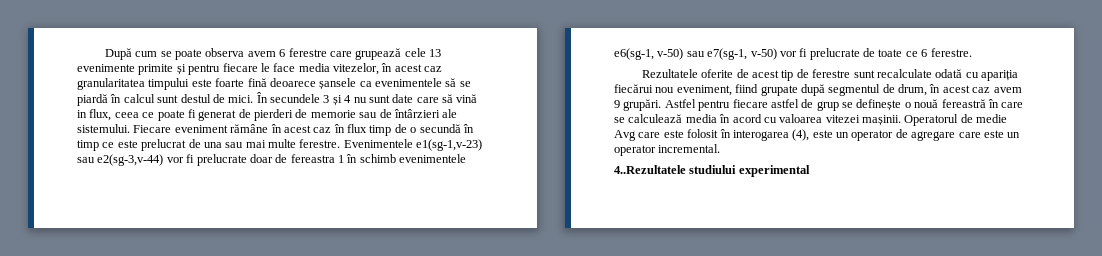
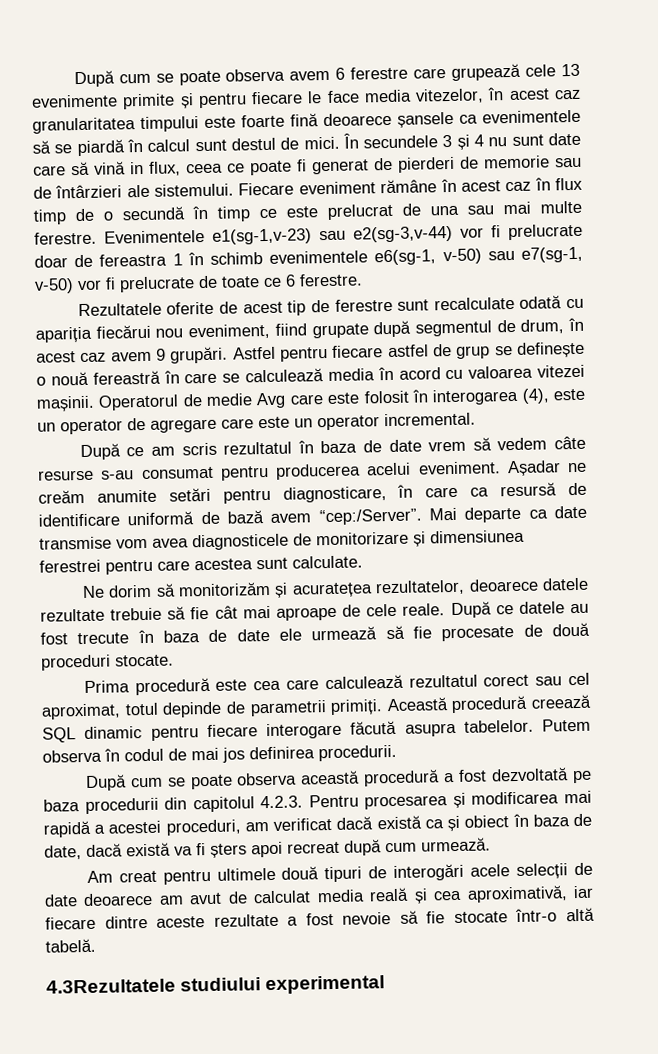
- 4..Rezultatele studiului experimental
+ După ce am scris rezultatul în baza de date vrem să vedem câte resurse s-au consumat pentru producerea acelui eveniment. Așadar ne creăm anumite setări pentru diagnosticare, în care ca resursă de identificare uniformă de bază avem “cep:/Server”. Mai departe ca date transmise vom avea diagnosticele de monitorizare și dimensiunea ferestrei pentru care acestea sunt calculate.
+ Ne dorim să monitorizăm și acuratețea rezultatelor, deoarece datele rezultate trebuie să fie cât mai aproape de cele reale. După ce datele au fost trecute în baza de date ele urmează să fie procesate de două proceduri stocate.
+ Prima procedură este cea care calculează rezultatul corect sau cel aproximat, totul depinde de parametrii primiți. Această procedură creează SQL dinamic pentru fiecare interogare făcută asupra tabelelor. Putem observa în codul de mai jos definirea procedurii.
+ După cum se poate observa această procedură a fost dezvoltată pe baza procedurii din capitolul 4.2.3. Pentru procesarea și modificarea mai rapidă a acestei proceduri, am verificat dacă există ca și obiect în baza de date, dacă există va fi șters apoi recreat după cum urmează.
+ Am creat pentru ultimele două tipuri de interogări acele selecții de date deoarece am avut de calculat media reală și cea aproximativă, iar fiecare dintre aceste rezultate a fost nevoie să fie stocate într-o altă tabelă.
+ 4.3Rezultatele studiului experimental

